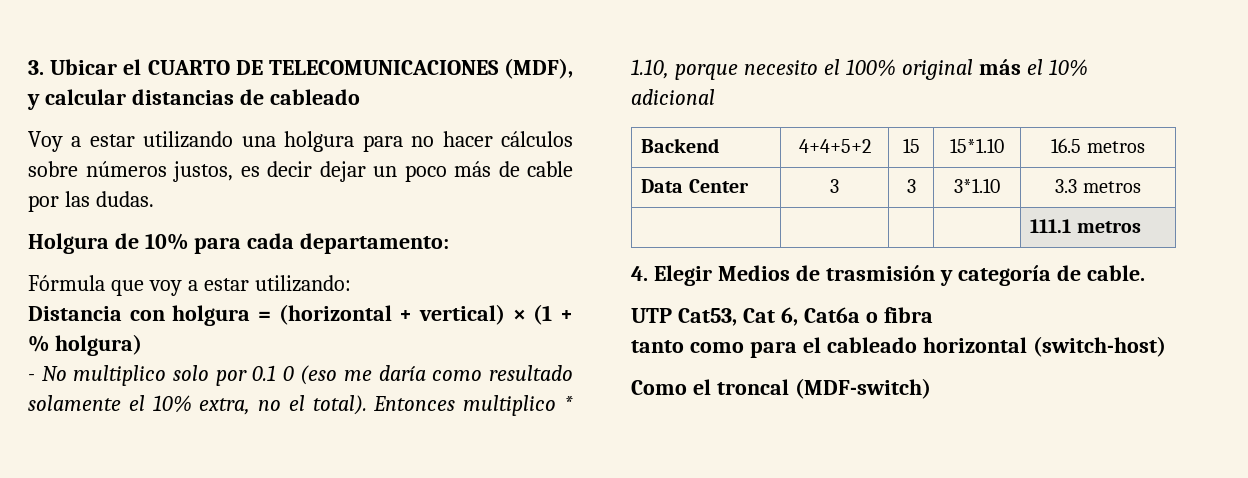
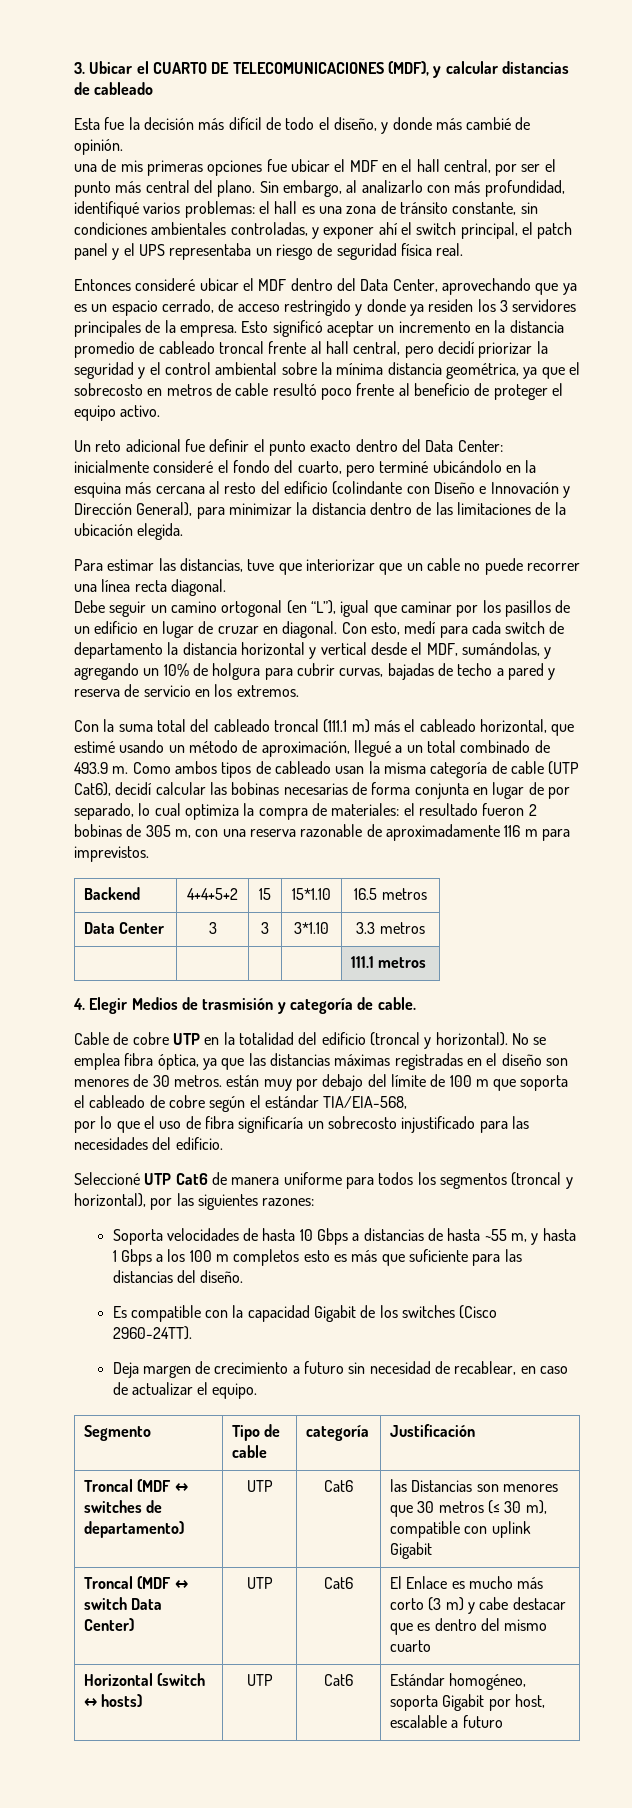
- Voy a estar utilizando una holgura para no hacer cálculos sobre números justos, es decir dejar un poco más de cable por las dudas.
- Holgura de 10% para cada departamento:
- Fórmula que voy a estar utilizando:
- Distancia con holgura = (horizontal + vertical) × (1 + % holgura)
- - No multiplico solo por 0.1 0 (eso me daría como resultado solamente el 10% extra, no el total). Entonces multiplico * 1.10, porque necesito el 100% original más el 10% adicional
+ Esta fue la decisión más difícil de todo el diseño, y donde más cambié de opinión.
+ una de mis primeras opciones fue ubicar el MDF en el hall central, por ser el punto más central del plano. Sin embargo, al analizarlo con más profundidad, identifiqué varios problemas: el hall es una zona de tránsito constante, sin condiciones ambientales controladas, y exponer ahí el switch principal, el patch panel y el UPS representaba un riesgo de seguridad física real.
+ Entonces consideré ubicar el MDF dentro del Data Center, aprovechando que ya es un espacio cerrado, de acceso restringido y donde ya residen los 3 servidores principales de la empresa. Esto significó aceptar un incremento en la distancia promedio de cableado troncal frente al hall central, pero decidí priorizar la seguridad y el control ambiental sobre la mínima distancia geométrica, ya que el sobrecosto en metros de cable resultó poco frente al beneficio de proteger el equipo activo.
+ Un reto adicional fue definir el punto exacto dentro del Data Center: inicialmente consideré el fondo del cuarto, pero terminé ubicándolo en la esquina más cercana al resto del edificio (colindante con Diseño e Innovación y Dirección General), para minimizar la distancia dentro de las limitaciones de la ubicación elegida.
+ Para estimar las distancias, tuve que interiorizar que un cable no puede recorrer una línea recta diagonal.
+ Debe seguir un camino ortogonal (en “L”), igual que caminar por los pasillos de un edificio en lugar de cruzar en diagonal. Con esto, medí para cada switch de departamento la distancia horizontal y vertical desde el MDF, sumándolas, y agregando un 10% de holgura para cubrir curvas, bajadas de techo a pared y reserva de servicio en los extremos.
+ Con la suma total del cableado troncal (111.1 m) más el cableado horizontal, que estimé usando un método de aproximación, llegué a un total combinado de 493.9 m. Como ambos tipos de cableado usan la misma categoría de cable (UTP Cat6), decidí calcular las bobinas necesarias de forma conjunta en lugar de por separado, lo cual optimiza la compra de materiales: el resultado fueron 2 bobinas de 305 m, con una reserva razonable de aproximadamente 116 m para imprevistos.
- UTP Cat53, Cat 6, Cat6a o fibra
- tanto como para el cableado horizontal (switch-host)
- Como el troncal (MDF-switch)
+ Cable de cobre UTP en la totalidad del edificio (troncal y horizontal). No se emplea fibra óptica, ya que las distancias máximas registradas en el diseño son menores de 30 metros. están muy por debajo del límite de 100 m que soporta el cableado de cobre según el estándar TIA/EIA-568,
+ por lo que el uso de fibra significaría un sobrecosto injustificado para las necesidades del edificio.
+ Seleccioné UTP Cat6 de manera uniforme para todos los segmentos (troncal y horizontal), por las siguientes razones:
+ Soporta velocidades de hasta 10 Gbps a distancias de hasta ~55 m, y hasta 1 Gbps a los 100 m completos esto es más que suficiente para las distancias del diseño.
+ Es compatible con la capacidad Gigabit de los switches (Cisco 2960-24TT).
+ Deja margen de crecimiento a futuro sin necesidad de recablear, en caso de actualizar el equipo.
+ Segmento | Tipo de cable | categoría | Justificación
+ Troncal (MDF ↔ switches de departamento) | UTP | Cat6 | las Distancias son menores que 30 metros (≤ 30 m), compatible con uplink Gigabit
+ Troncal (MDF ↔ switch Data Center) | UTP | Cat6 | El Enlace es mucho más corto (3 m) y cabe destacar que es dentro del mismo cuarto
+ Horizontal (switch ↔ hosts) | UTP | Cat6 | Estándar homogéneo, soporta Gigabit por host, escalable a futuro

